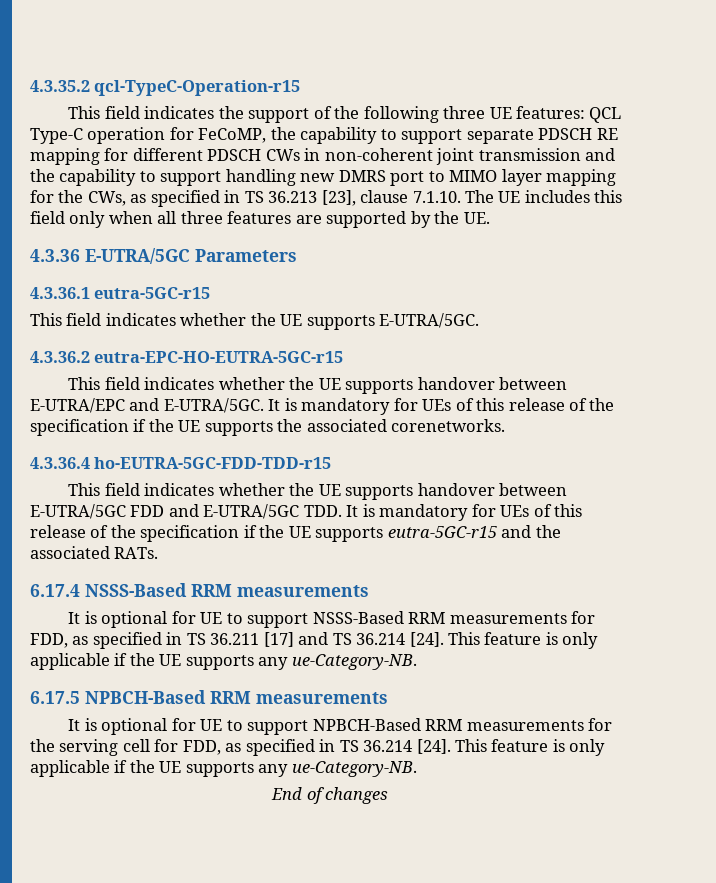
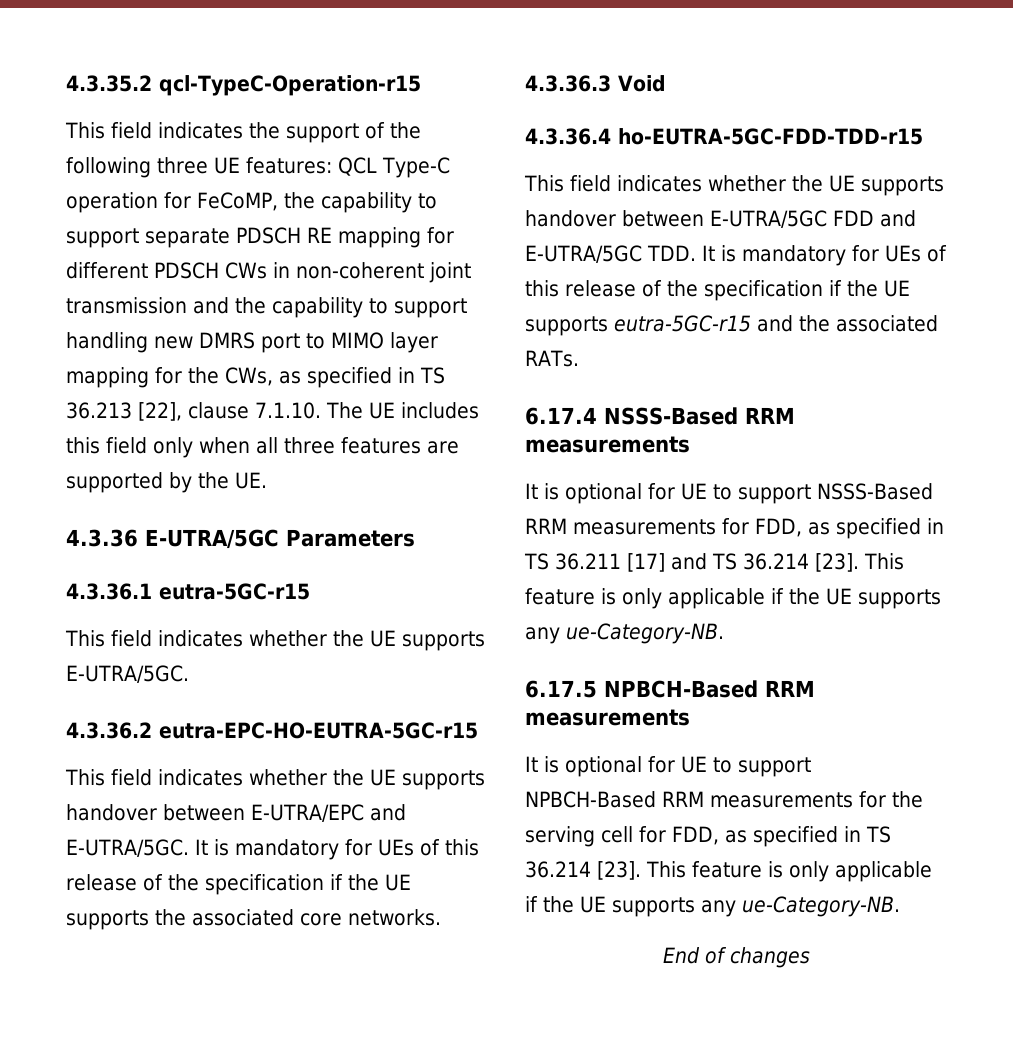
- QCL Type-C operation for FeCoMP, the capability to support separate PDSCH RE mapping for different PDSCH CWs in non-coherent joint transmission and the capability to support handling new DMRS port to MIMO layer mapping for the CWs, as specified in TS 36.213 [23], clause 7.1.10. The UE includes this field only when all three features are supported by the UE.
+ QCL Type-C operation for FeCoMP, the capability to support separate PDSCH RE mapping for different PDSCH CWs in non-coherent joint transmission and the capability to support handling new DMRS port to MIMO layer mapping for the CWs, as specified in TS 36.213 [22], clause 7.1.10. The UE includes this field only when all three features are supported by the UE.
- It is mandatory for UEs of this release of the specification if the UE supports the associated corenetworks.
+ It is mandatory for UEs of this release of the specification if the UE supports the associated core networks.
+ 4.3.36.3 Void
- It is optional for UE to support NSSS-Based RRM measurements for FDD, as specified in TS 36.211 [17] and TS 36.214 [24].
+ It is optional for UE to support NSSS-Based RRM measurements for FDD, as specified in TS 36.211 [17] and TS 36.214 [23].
- It is optional for UE to support NPBCH-Based RRM measurements for the serving cell for FDD, as specified in TS 36.214 [24].
+ It is optional for UE to support NPBCH-Based RRM measurements for the serving cell for FDD, as specified in TS 36.214 [23].

